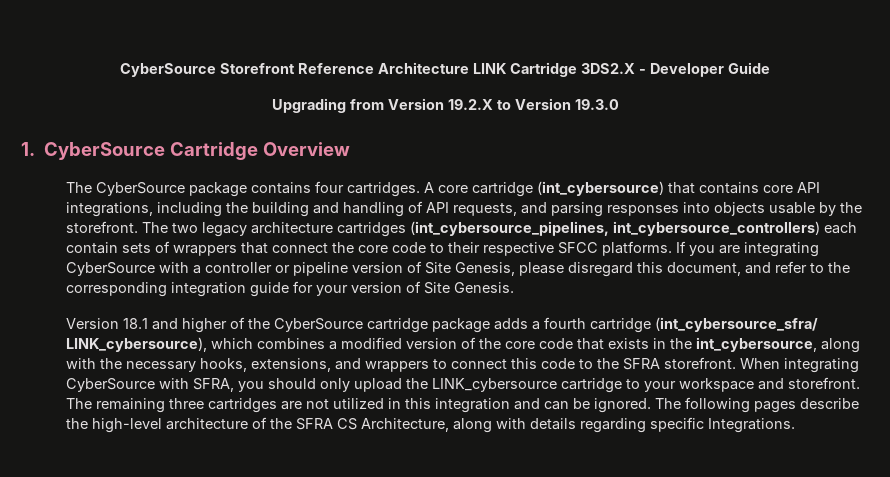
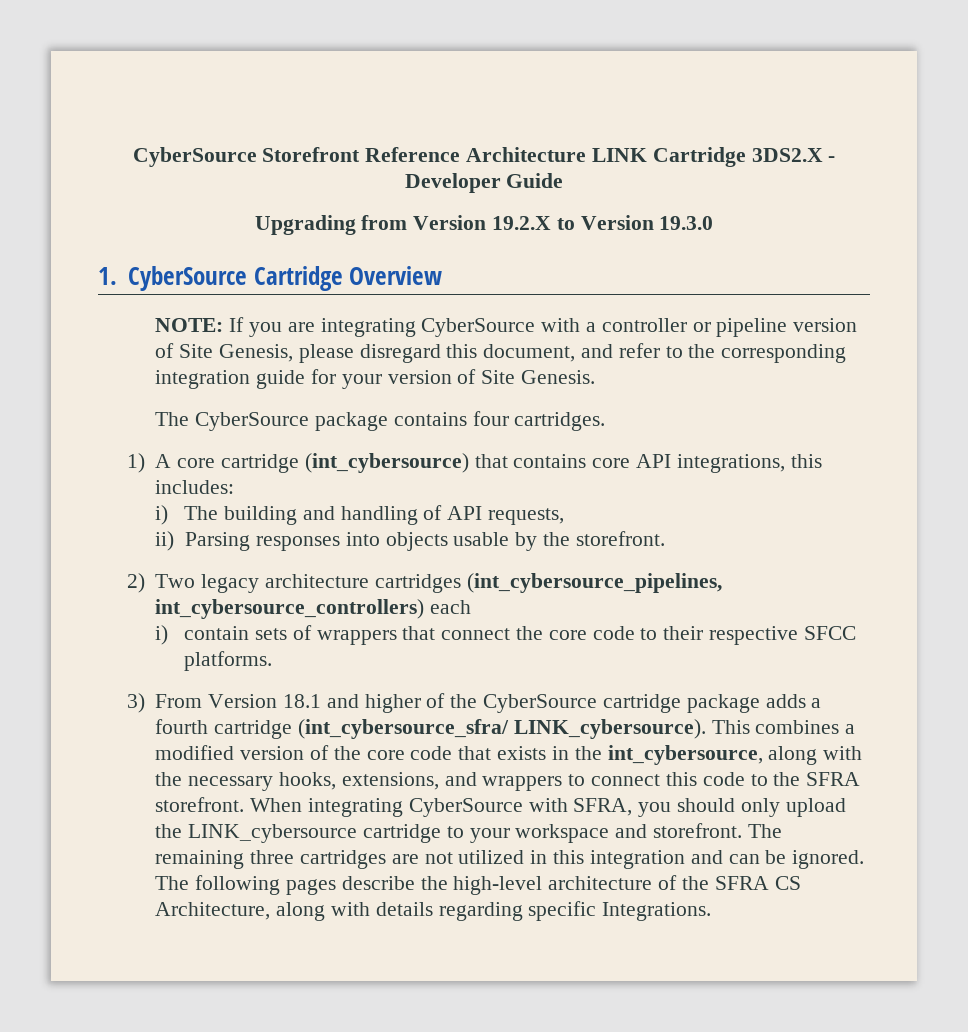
- The CyberSource package contains four cartridges. A core cartridge (int_cybersource) that contains core API integrations, including the building and handling of API requests, and parsing responses into objects usable by the storefront. The two legacy architecture cartridges (int_cybersource_pipelines, int_cybersource_controllers) each contain sets of wrappers that connect the core code to their respective SFCC platforms. If you are integrating CyberSource with a controller or pipeline version of Site Genesis, please disregard this document, and refer to the corresponding integration guide for your version of Site Genesis.
+ NOTE: If you are integrating CyberSource with a controller or pipeline version of Site Genesis, please disregard this document, and refer to the corresponding integration guide for your version of Site Genesis.
- Version 18.1 and higher of the CyberSource cartridge package adds a fourth cartridge (int_cybersource_sfra/ LINK_cybersource), which combines a modified version of the core code that exists in the int_cybersource, along with the necessary hooks, extensions, and wrappers to connect this code to the SFRA storefront.
+ The CyberSource package contains four cartridges.
+ 1) A core cartridge (int_cybersource) that contains core API integrations, this includes:
+ i) The building and handling of API requests,
+ ii) Parsing responses into objects usable by the storefront.
+ 2) Two legacy architecture cartridges (int_cybersource_pipelines, int_cybersource_controllers) each
+ i) contain sets of wrappers that connect the core code to their respective SFCC platforms.
+ 3) From Version 18.1 and higher of the CyberSource cartridge package adds a fourth cartridge (int_cybersource_sfra/ LINK_cybersource). This combines a modified version of the core code that exists in the int_cybersource, along with the necessary hooks, extensions, and wrappers to connect this code to the SFRA storefront.

